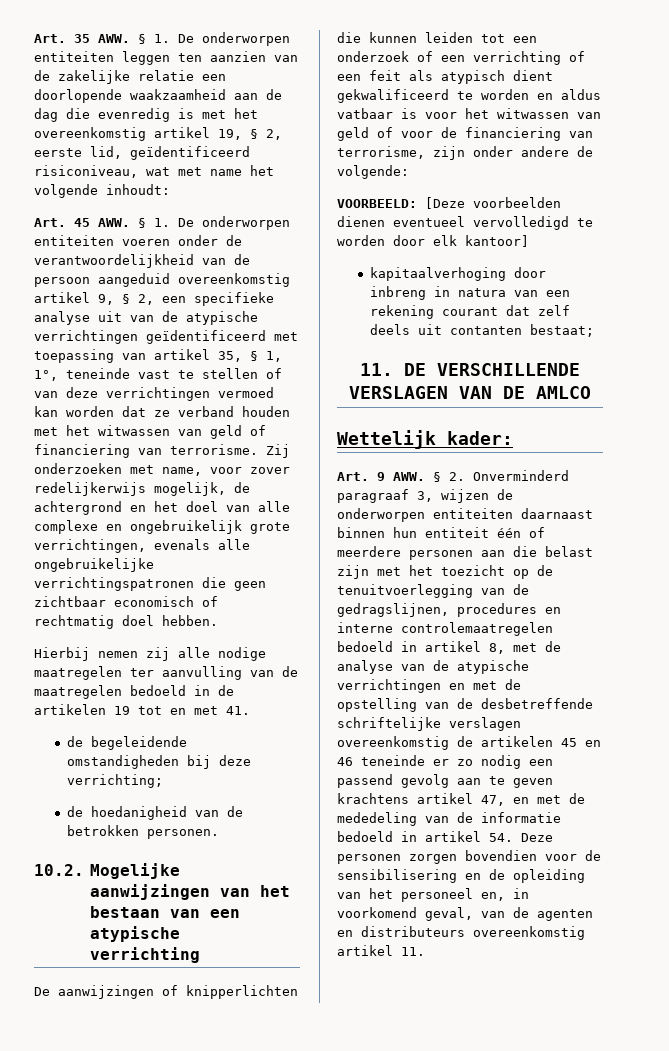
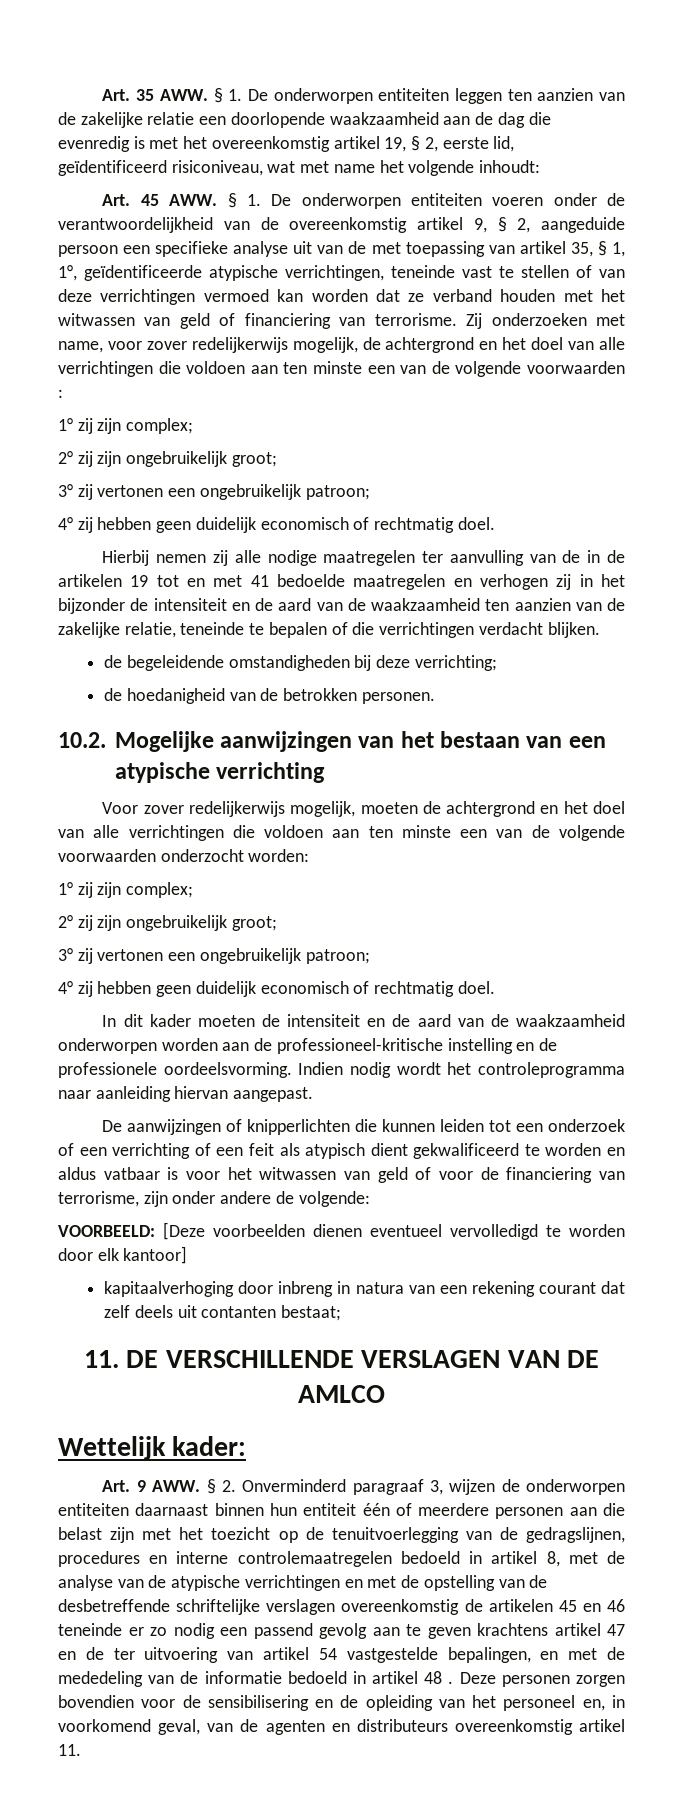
- Art. 45 AWW. § 1. De onderworpen entiteiten voeren onder de verantwoordelijkheid van de persoon aangeduid overeenkomstig artikel 9, § 2, een specifieke analyse uit van de atypische verrichtingen geïdentificeerd met toepassing van artikel 35, § 1, 1°, teneinde vast te stellen of van deze verrichtingen vermoed kan worden dat ze verband houden met het witwassen van geld of financiering van terrorisme.
+ Art. 45 AWW. § 1. De onderworpen entiteiten voeren onder de verantwoordelijkheid van de overeenkomstig artikel 9, § 2, aangeduide persoon een specifieke analyse uit van de met toepassing van artikel 35, § 1, 1°, geïdentificeerde atypische verrichtingen, teneinde vast te stellen of van deze verrichtingen vermoed kan worden dat ze verband houden met het witwassen van geld of financiering van terrorisme.
- Zij onderzoeken met name, voor zover redelijkerwijs mogelijk, de achtergrond en het doel van alle complexe en ongebruikelijk grote verrichtingen, evenals alle ongebruikelijke verrichtingspatronen die geen zichtbaar economisch of rechtmatig doel hebben.
+ Zij onderzoeken met name, voor zover redelijkerwijs mogelijk, de achtergrond en het doel van alle verrichtingen die voldoen aan ten minste een van de volgende voorwaarden :
+ 1° zij zijn complex;
+ 2° zij zijn ongebruikelijk groot;
+ 3° zij vertonen een ongebruikelijk patroon;
+ 4° zij hebben geen duidelijk economisch of rechtmatig doel.
- Hierbij nemen zij alle nodige maatregelen ter aanvulling van de maatregelen bedoeld in de artikelen 19 tot en met 41.
+ Hierbij nemen zij alle nodige maatregelen ter aanvulling van de in de artikelen 19 tot en met 41 bedoelde maatregelen en verhogen zij in het bijzonder de intensiteit en de aard van de waakzaamheid ten aanzien van de zakelijke relatie, teneinde te bepalen of die verrichtingen verdacht blijken.
+ Voor zover redelijkerwijs mogelijk, moeten de achtergrond en het doel van alle verrichtingen die voldoen aan ten minste een van de volgende voorwaarden onderzocht worden:
+ 1° zij zijn complex;
+ 2° zij zijn ongebruikelijk groot;
+ 3° zij vertonen een ongebruikelijk patroon;
+ 4° zij hebben geen duidelijk economisch of rechtmatig doel.
+ In dit kader moeten de intensiteit en de aard van de waakzaamheid onderworpen worden aan de professioneel-kritische instelling en de professionele oordeelsvorming. Indien nodig wordt het controleprogramma naar aanleiding hiervan aangepast.
- Art. 9 AWW. § 2. Onverminderd paragraaf 3, wijzen de onderworpen entiteiten daarnaast binnen hun entiteit één of meerdere personen aan die belast zijn met het toezicht op de tenuitvoerlegging van de gedragslijnen, procedures en interne controlemaatregelen bedoeld in artikel 8, met de analyse van de atypische verrichtingen en met de opstelling van de desbetreffende schriftelijke verslagen overeenkomstig de artikelen 45 en 46 teneinde er zo nodig een passend gevolg aan te geven krachtens artikel 47, en met de mededeling van de informatie bedoeld in artikel 54. Deze personen zorgen bovendien voor de sensibilisering en de opleiding van het personeel en, in voorkomend geval, van de agenten en distributeurs overeenkomstig artikel 11.
+ Art. 9 AWW. § 2. Onverminderd paragraaf 3, wijzen de onderworpen entiteiten daarnaast binnen hun entiteit één of meerdere personen aan die belast zijn met het toezicht op de tenuitvoerlegging van de gedragslijnen, procedures en interne controlemaatregelen bedoeld in artikel 8, met de analyse van de atypische verrichtingen en met de opstelling van de desbetreffende schriftelijke verslagen overeenkomstig de artikelen 45 en 46 teneinde er zo nodig een passend gevolg aan te geven krachtens artikel 47 en de ter uitvoering van artikel 54 vastgestelde bepalingen, en met de mededeling van de informatie bedoeld in artikel 48 . Deze personen zorgen bovendien voor de sensibilisering en de opleiding van het personeel en, in voorkomend geval, van de agenten en distributeurs overeenkomstig artikel 11.

